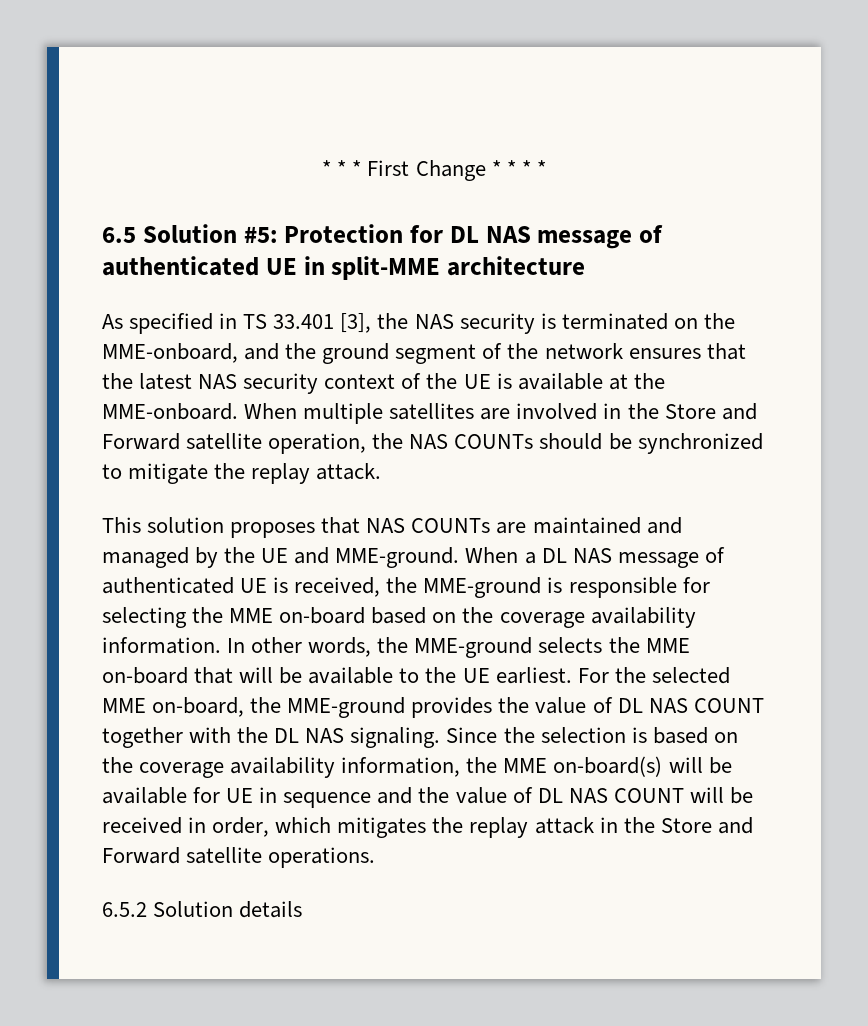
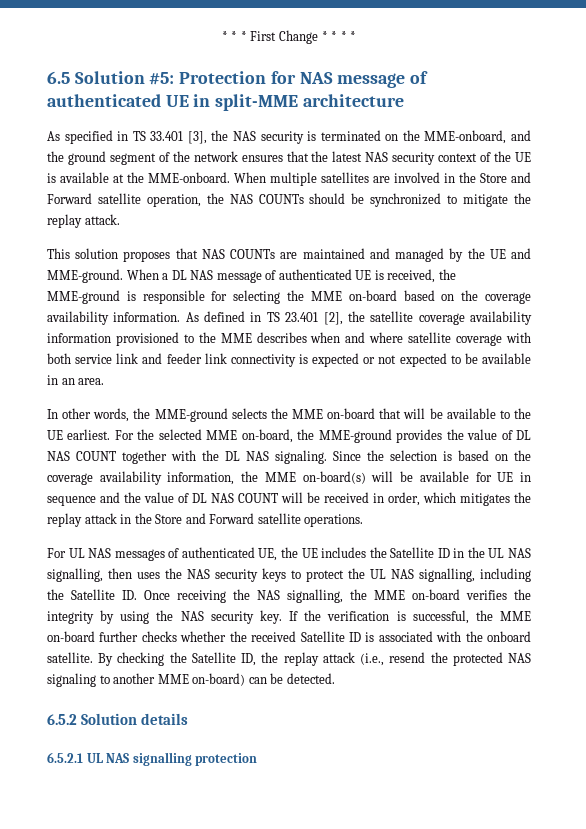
- 6.5 Solution #5: Protection for DL NAS message of authenticated UE in split-MME architecture
+ 6.5 Solution #5: Protection for NAS message of authenticated UE in split-MME architecture
- When a DL NAS message of authenticated UE is received, the MME-ground is responsible for selecting the MME on-board based on the coverage availability information. In other words, the MME-ground selects the MME on-board that will be available to the UE earliest.
+ When a DL NAS message of authenticated UE is received, the MME-ground is responsible for selecting the MME on-board based on the coverage availability information. As defined in TS 23.401 [2], the satellite coverage availability information provisioned to the MME describes when and where satellite coverage with both service link and feeder link connectivity is expected or not expected to be available in an area.
+ In other words, the MME-ground selects the MME on-board that will be available to the UE earliest.
+ For UL NAS messages of authenticated UE, the UE includes the Satellite ID in the UL NAS signalling, then uses the NAS security keys to protect the UL NAS signalling, including the Satellite ID. Once receiving the NAS signalling, the MME on-board verifies the integrity by using the NAS security key. If the verification is successful, the MME on-board further checks whether the received Satellite ID is associated with the onboard satellite. By checking the Satellite ID, the replay attack (i.e., resend the protected NAS signaling to another MME on-board) can be detected.
  6.5.2 Solution details
+ 6.5.2.1 UL NAS signalling protection

